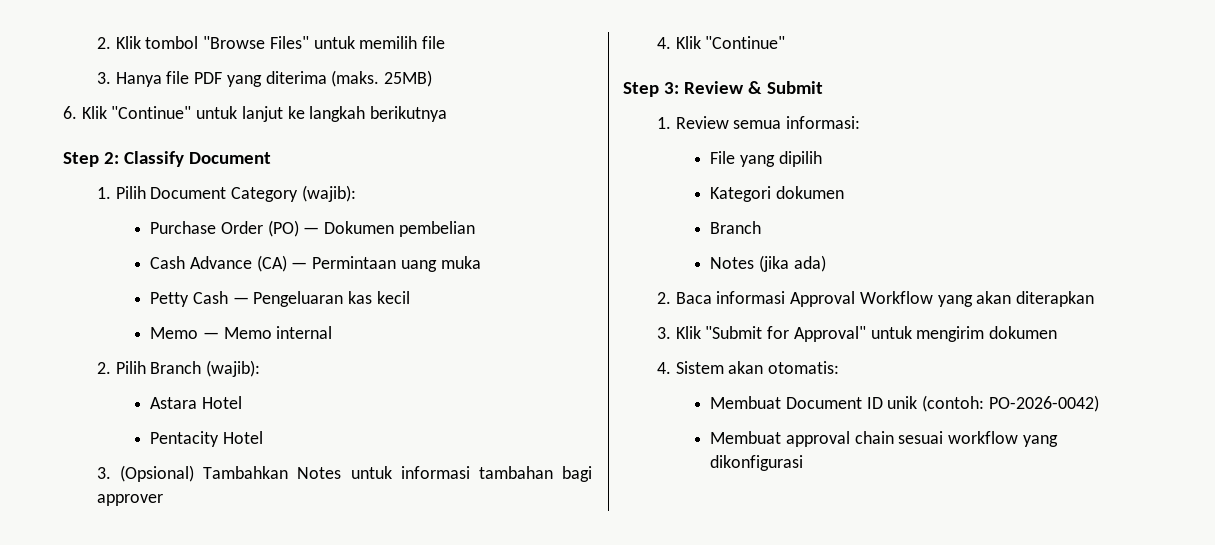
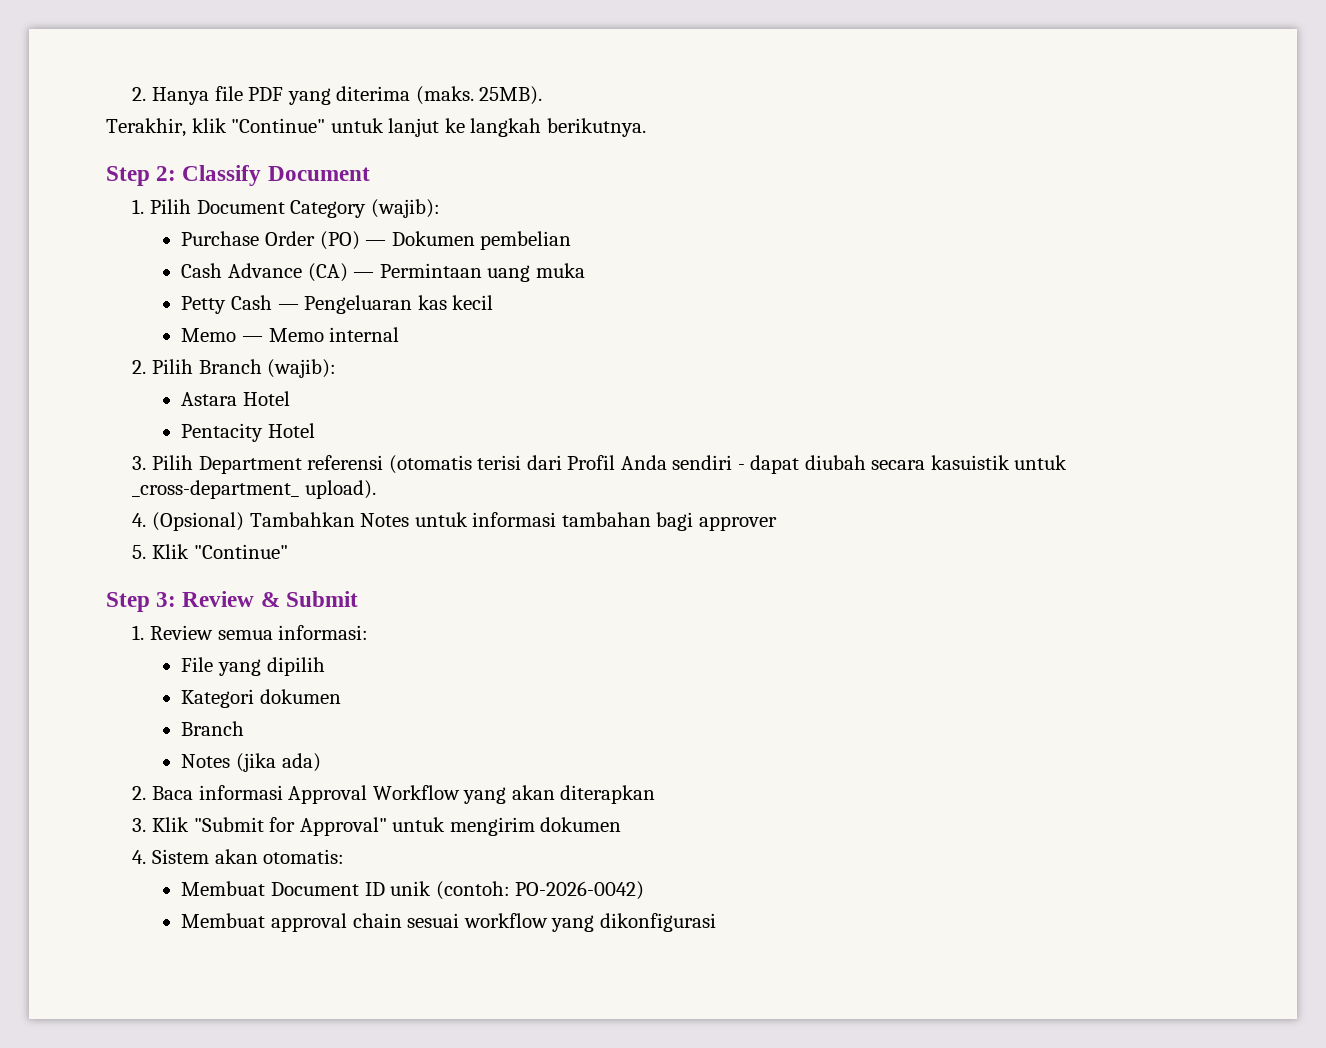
- 2. Klik tombol "Browse Files" untuk memilih file
- 3. Hanya file PDF yang diterima (maks.
+ 2. Hanya file PDF yang diterima (maks.
- 25MB)
- 6. Klik "Continue" untuk lanjut ke langkah berikutnya
+ 25MB).
+ Terakhir, klik "Continue" untuk lanjut ke langkah berikutnya.
- 3. (Opsional) Tambahkan Notes untuk informasi tambahan bagi approver
+ 3. Pilih Department referensi (otomatis terisi dari Profil Anda sendiri - dapat diubah secara kasuistik untuk _cross-department_ upload).
+ 4. (Opsional) Tambahkan Notes untuk informasi tambahan bagi approver
- 4. Klik "Continue"
+ 5. Klik "Continue"

